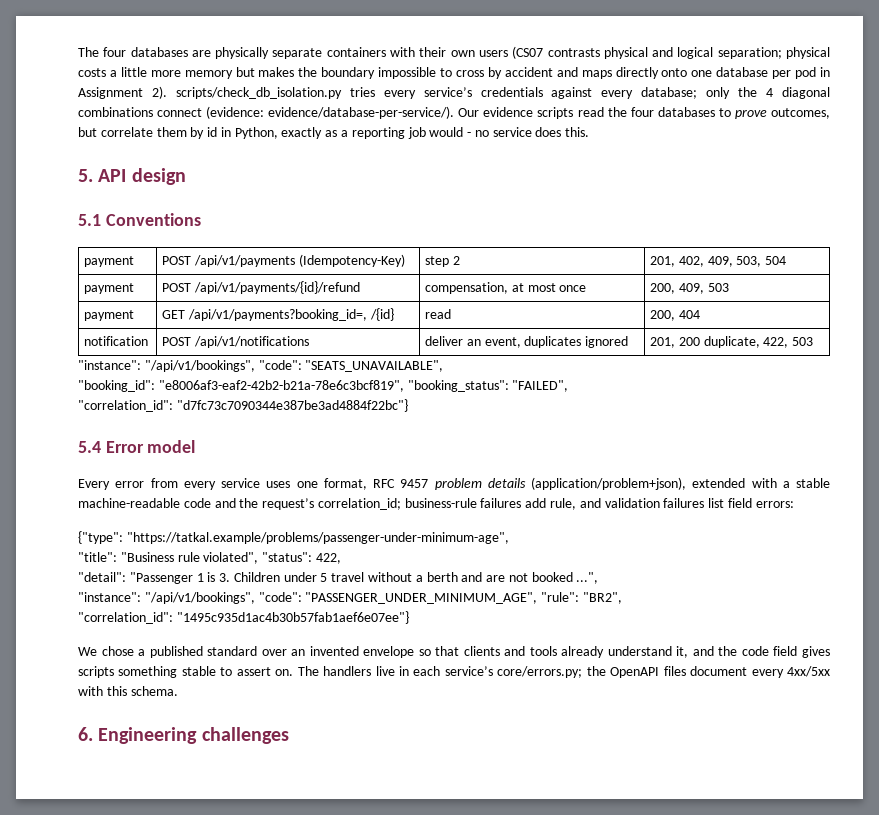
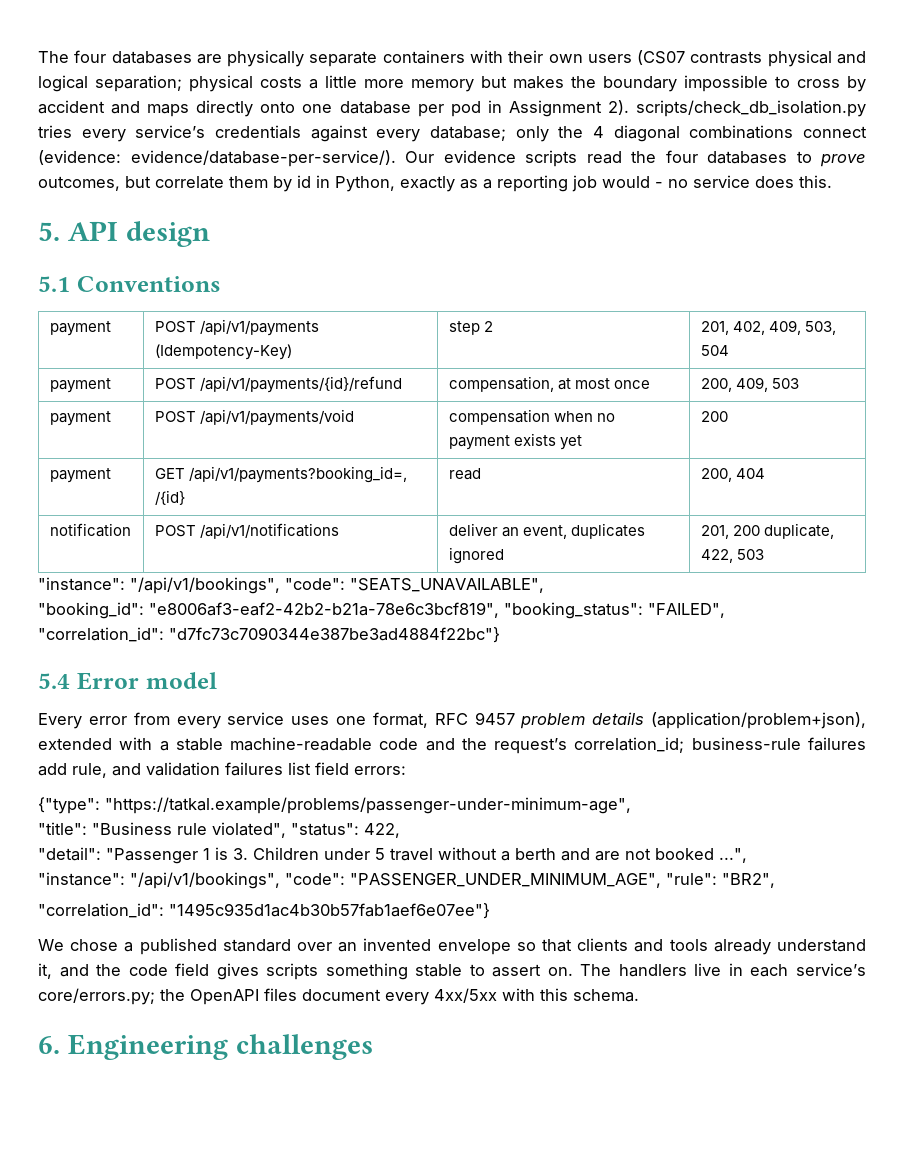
+ payment | POST /api/v1/payments/void | compensation when no payment exists yet | 200

